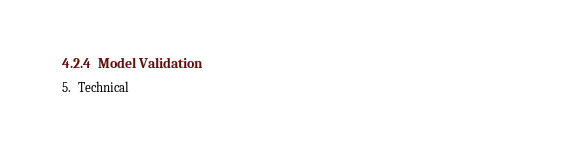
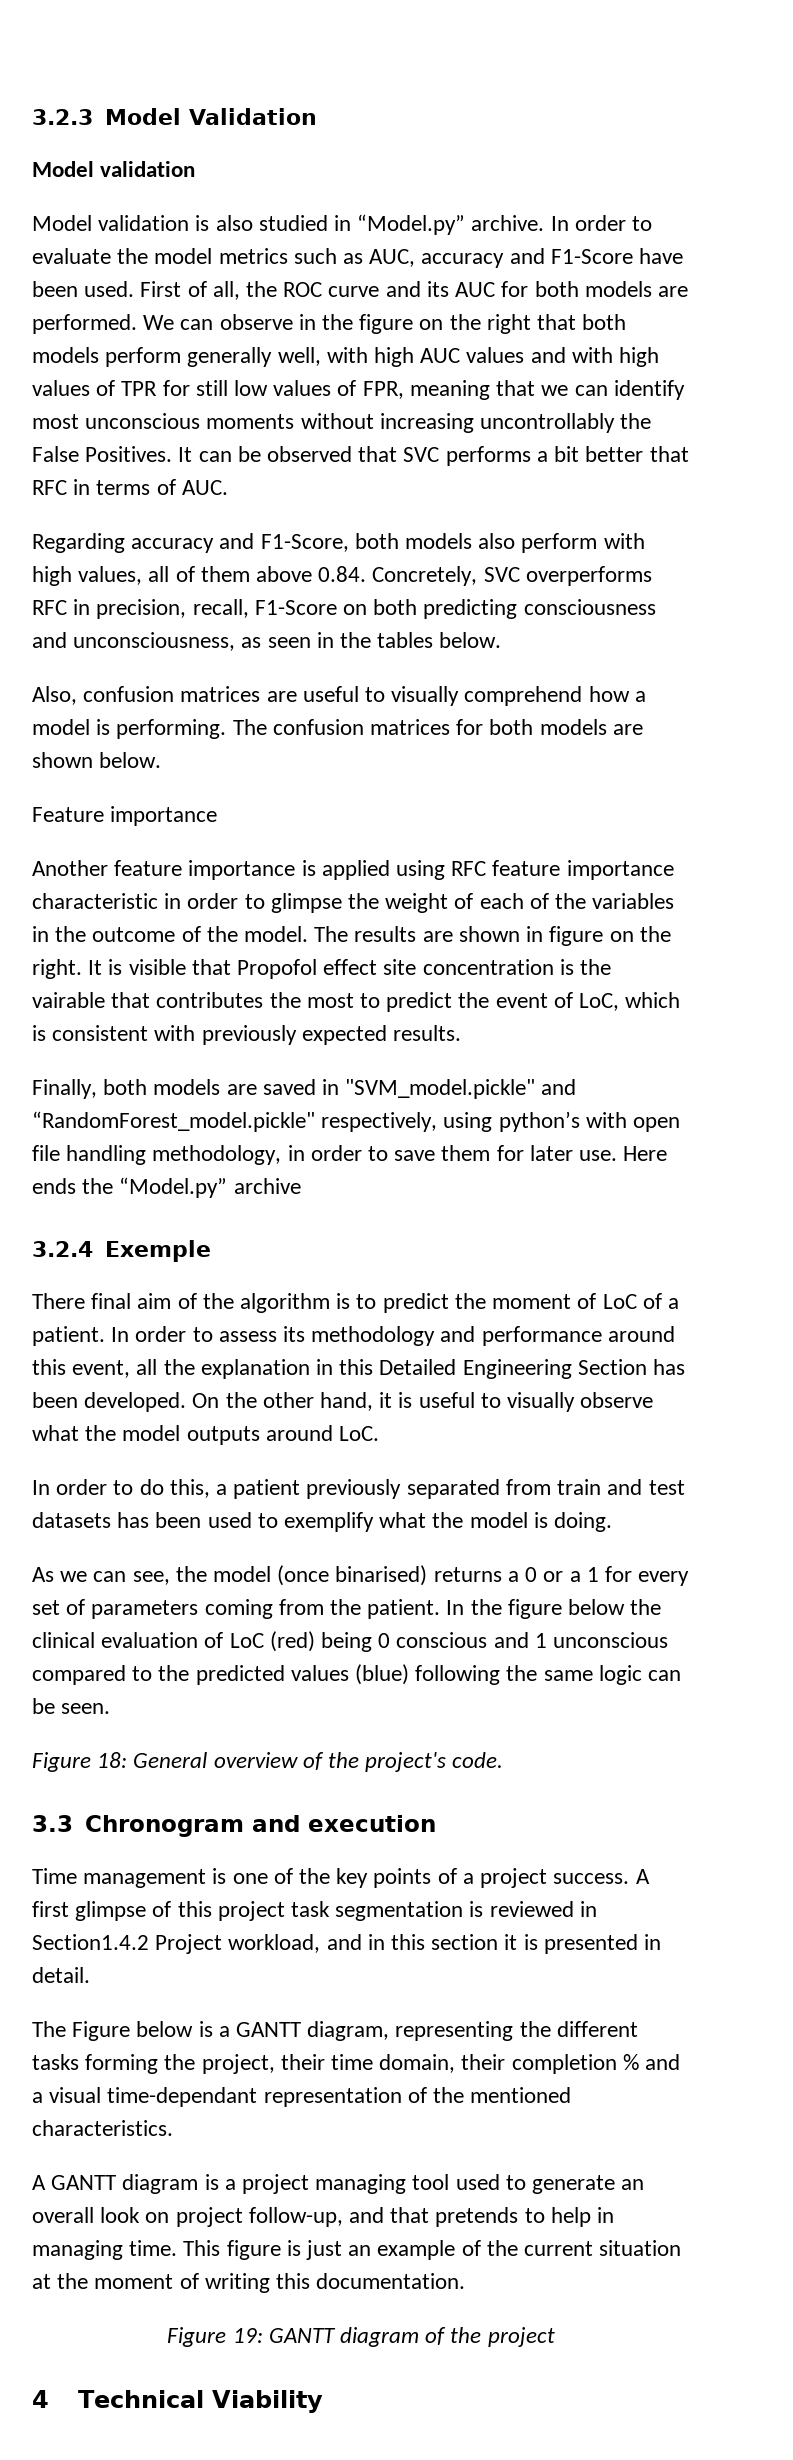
- 4.2.4 Model Validation
- 5. Technical
+ 3.2.3 Model Validation
+ Model validation
+ Model validation is also studied in “Model.py” archive. In order to evaluate the model metrics such as AUC, accuracy and F1-Score have been used. First of all, the ROC curve and its AUC for both models are performed. We can observe in the figure on the right that both models perform generally well, with high AUC values and with high values of TPR for still low values of FPR, meaning that we can identify most unconscious moments without increasing uncontrollably the False Positives. It can be observed that SVC performs a bit better that RFC in terms of AUC.
+ Regarding accuracy and F1-Score, both models also perform with high values, all of them above 0.84. Concretely, SVC overperforms RFC in precision, recall, F1-Score on both predicting consciousness and unconsciousness, as seen in the tables below.
+ Also, confusion matrices are useful to visually comprehend how a model is performing. The confusion matrices for both models are shown below.
+ Feature importance
+ Another feature importance is applied using RFC feature importance characteristic in order to glimpse the weight of each of the variables in the outcome of the model. The results are shown in figure on the right. It is visible that Propofol effect site concentration is the vairable that contributes the most to predict the event of LoC, which is consistent with previously expected results.
+ Finally, both models are saved in "SVM_model.pickle" and “RandomForest_model.pickle" respectively, using python’s with open file handling methodology, in order to save them for later use. Here ends the “Model.py” archive
+ 3.2.4 Exemple
+ There final aim of the algorithm is to predict the moment of LoC of a patient. In order to assess its methodology and performance around this event, all the explanation in this Detailed Engineering Section has been developed. On the other hand, it is useful to visually observe what the model outputs around LoC.
+ In order to do this, a patient previously separated from train and test datasets has been used to exemplify what the model is doing.
+ As we can see, the model (once binarised) returns a 0 or a 1 for every set of parameters coming from the patient. In the figure below the clinical evaluation of LoC (red) being 0 conscious and 1 unconscious compared to the predicted values (blue) following the same logic can be seen.
+ Figure 18: General overview of the project's code.
+ 3.3 Chronogram and execution
+ Time management is one of the key points of a project success. A first glimpse of this project task segmentation is reviewed in Section1.4.2 Project workload, and in this section it is presented in detail.
+ The Figure below is a GANTT diagram, representing the different tasks forming the project, their time domain, their completion % and a visual time-dependant representation of the mentioned characteristics.
+ A GANTT diagram is a project managing tool used to generate an overall look on project follow-up, and that pretends to help in managing time. This figure is just an example of the current situation at the moment of writing this documentation.
+ Figure 19: GANTT diagram of the project
+ 4 Technical Viability

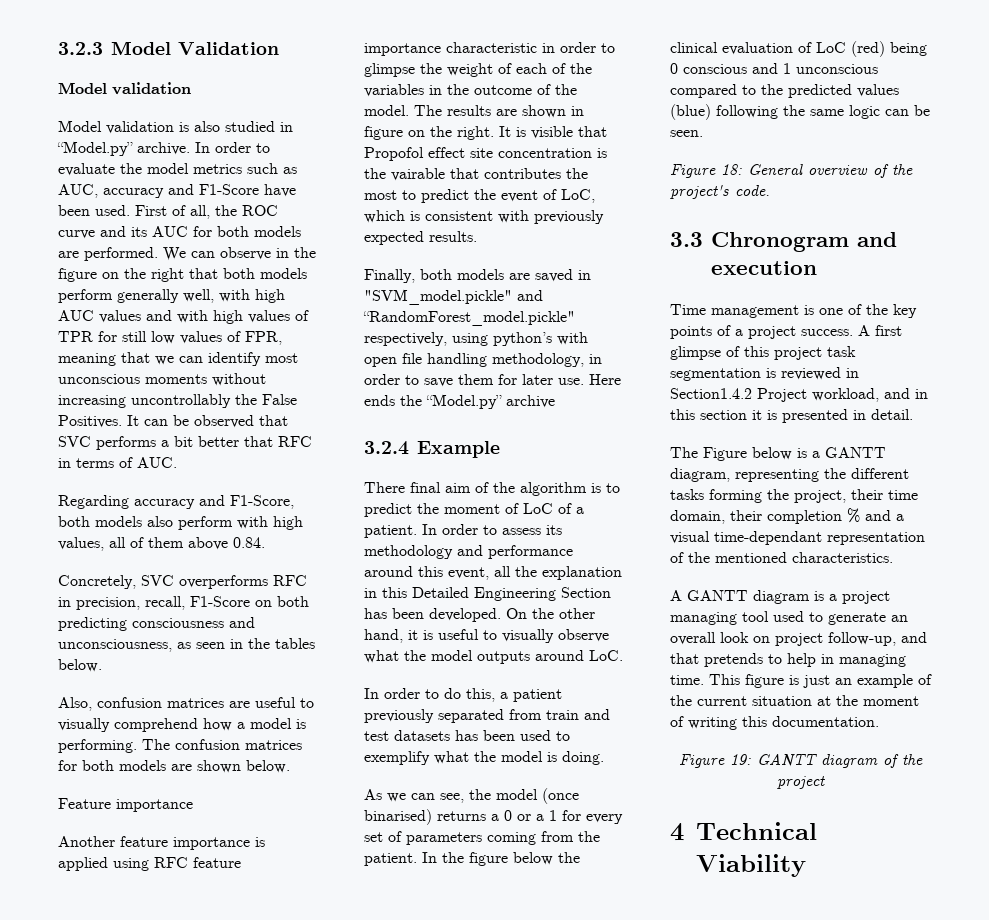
- Regarding accuracy and F1-Score, both models also perform with high values, all of them above 0.84. Concretely, SVC overperforms RFC in precision, recall, F1-Score on both predicting consciousness and unconsciousness, as seen in the tables below.
+ Regarding accuracy and F1-Score, both models also perform with high values, all of them above 0.84.
+ Concretely, SVC overperforms RFC in precision, recall, F1-Score on both predicting consciousness and unconsciousness, as seen in the tables below.
- 3.2.4 Exemple
+ 3.2.4 Example

